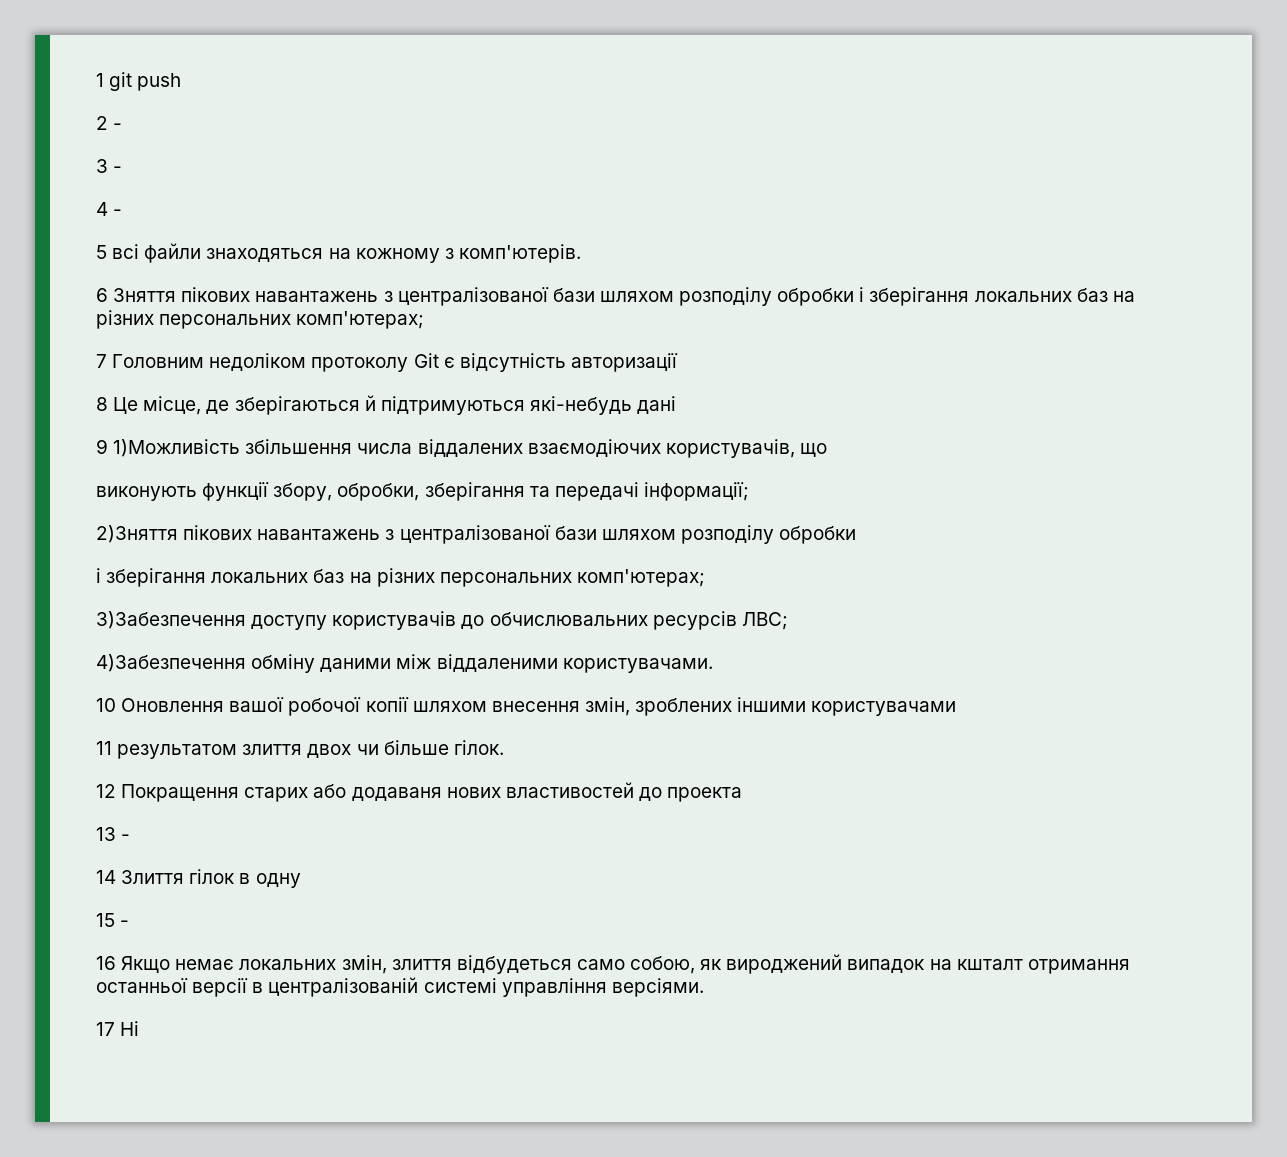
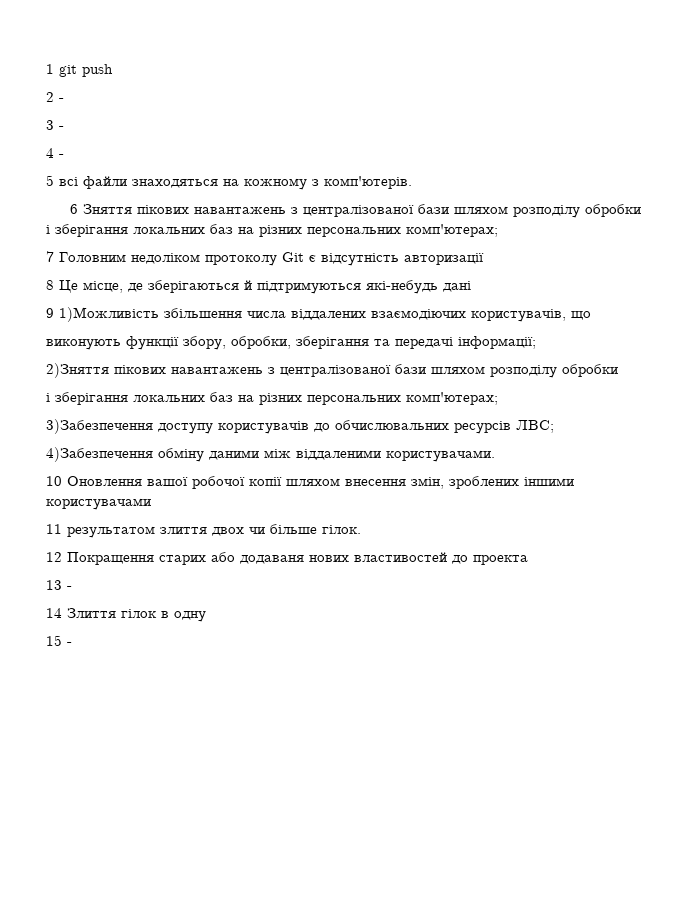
- 16 Якщо немає локальних змін, злиття відбудеться само собою, як вироджений випадок на кшталт отримання останньої версії в централізованій системі управління версіями.
- 17 Ні

